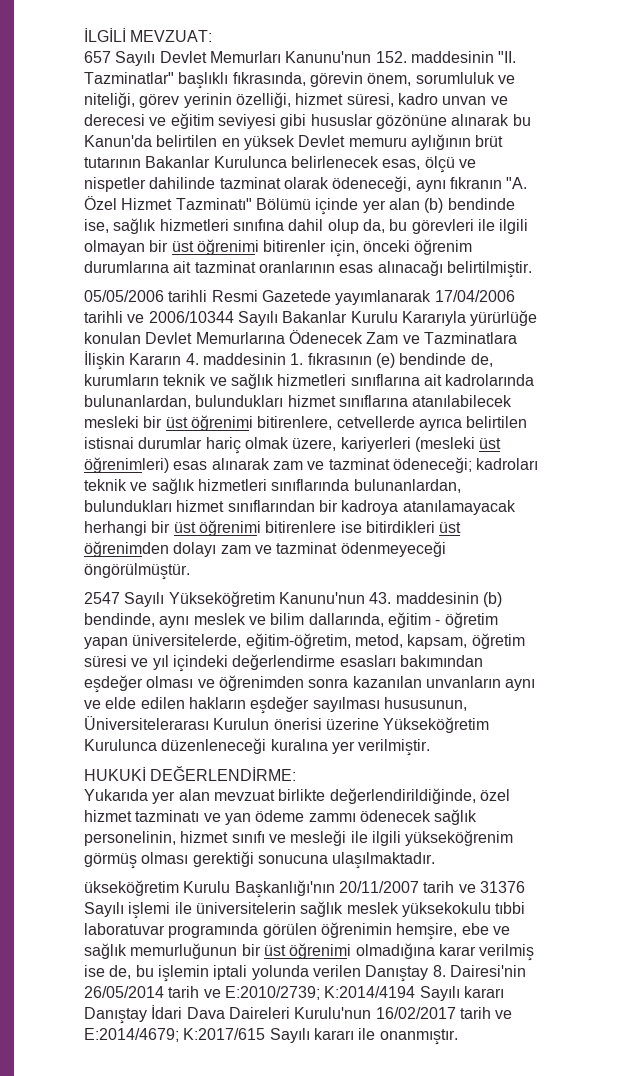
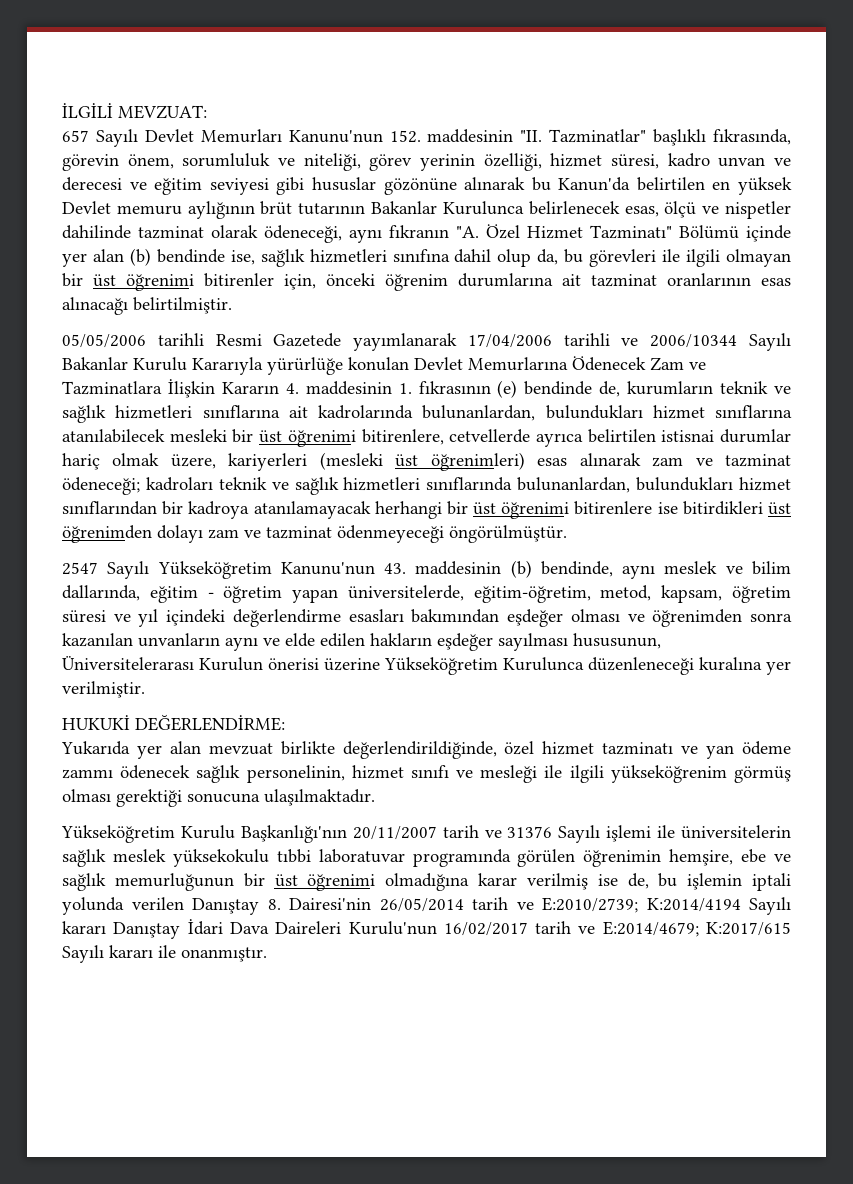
- ükseköğretim Kurulu Başkanlığı'nın 20/11/2007 tarih ve 31376 Sayılı işlemi ile üniversitelerin sağlık meslek yüksekokulu tıbbi laboratuvar programında görülen öğrenimin hemşire, ebe ve sağlık memurluğunun bir üst öğrenimi olmadığına karar verilmiş ise de, bu işlemin iptali yolunda verilen Danıştay 8. Dairesi'nin 26/05/2014 tarih ve E:2010/2739; K:2014/4194 Sayılı kararı Danıştay İdari Dava Daireleri Kurulu'nun 16/02/2017 tarih ve E:2014/4679; K:2017/615 Sayılı kararı ile onanmıştır.
+ Yükseköğretim Kurulu Başkanlığı'nın 20/11/2007 tarih ve 31376 Sayılı işlemi ile üniversitelerin sağlık meslek yüksekokulu tıbbi laboratuvar programında görülen öğrenimin hemşire, ebe ve sağlık memurluğunun bir üst öğrenimi olmadığına karar verilmiş ise de, bu işlemin iptali yolunda verilen Danıştay 8. Dairesi'nin 26/05/2014 tarih ve E:2010/2739; K:2014/4194 Sayılı kararı Danıştay İdari Dava Daireleri Kurulu'nun 16/02/2017 tarih ve E:2014/4679; K:2017/615 Sayılı kararı ile onanmıştır.

